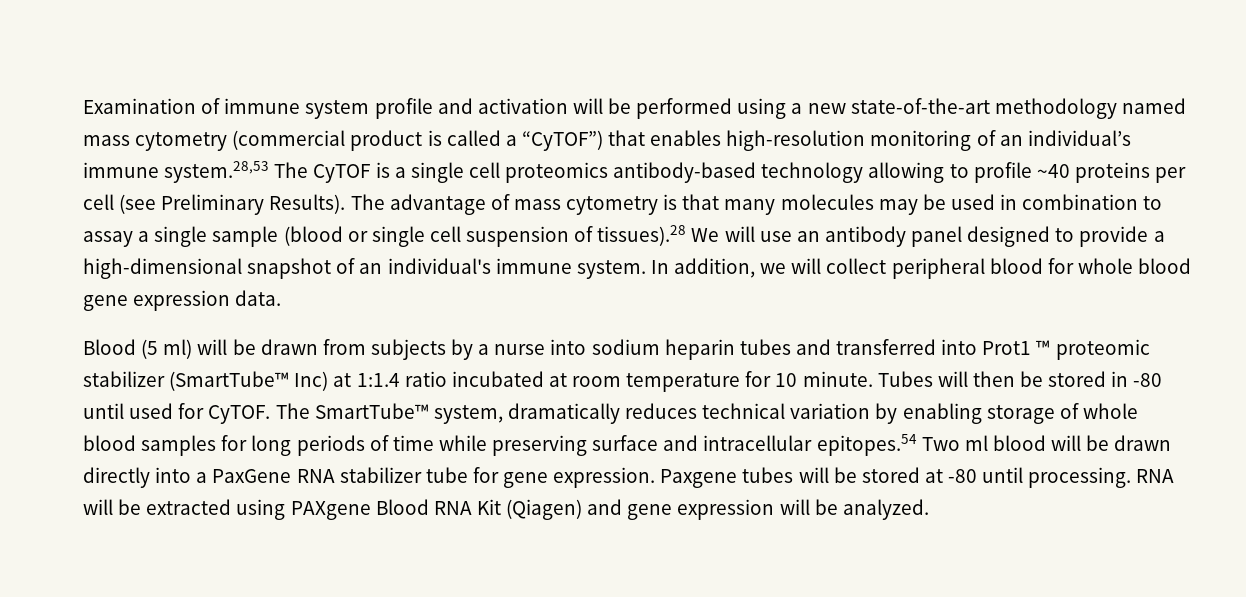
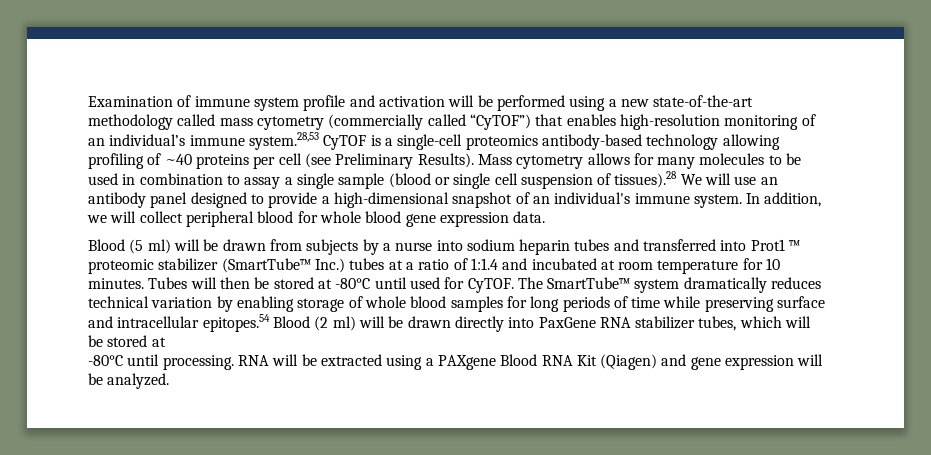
- Examination of immune system profile and activation will be performed using a new state-of-the-art methodology named mass cytometry (commercial product is called a “CyTOF”) that enables high-resolution monitoring of an individual’s immune system.28,53 The CyTOF is a single cell proteomics antibody-based technology allowing to profile ~40 proteins per cell (see Preliminary Results).
+ Examination of immune system profile and activation will be performed using a new state-of-the-art methodology called mass cytometry (commercially called “CyTOF”) that enables high-resolution monitoring of an individual’s immune system.28,53 CyTOF is a single-cell proteomics antibody-based technology allowing profiling of ~40 proteins per cell (see Preliminary Results).
- The advantage of mass cytometry is that many molecules may be used in combination to assay a single sample (blood or single cell suspension of tissues).28 We will use an antibody panel designed to provide a high-dimensional snapshot of an individual's immune system.
+ Mass cytometry allows for many molecules to be used in combination to assay a single sample (blood or single cell suspension of tissues).28 We will use an antibody panel designed to provide a high-dimensional snapshot of an individual's immune system.
- Blood (5 ml) will be drawn from subjects by a nurse into sodium heparin tubes and transferred into Prot1 ™ proteomic stabilizer (SmartTube™ Inc) at 1:1.4 ratio incubated at room temperature for 10 minute.
+ Blood (5 ml) will be drawn from subjects by a nurse into sodium heparin tubes and transferred into Prot1 ™ proteomic stabilizer (SmartTube™ Inc.) tubes at a ratio of 1:1.4 and incubated at room temperature for 10 minutes.
- Tubes will then be stored in -80 until used for CyTOF.
+ Tubes will then be stored at -80°C until used for CyTOF.
- The SmartTube™ system, dramatically reduces technical variation by enabling storage of whole blood samples for long periods of time while preserving surface and intracellular epitopes.54 Two ml blood will be drawn directly into a PaxGene RNA stabilizer tube for gene expression. Paxgene tubes will be stored at -80 until processing.
+ The SmartTube™ system dramatically reduces technical variation by enabling storage of whole blood samples for long periods of time while preserving surface and intracellular epitopes.54 Blood (2 ml) will be drawn directly into PaxGene RNA stabilizer tubes, which will be stored at
+ -80°C until processing.
- RNA will be extracted using PAXgene Blood RNA Kit (Qiagen) and gene expression will be analyzed.
+ RNA will be extracted using a PAXgene Blood RNA Kit (Qiagen) and gene expression will be analyzed.

